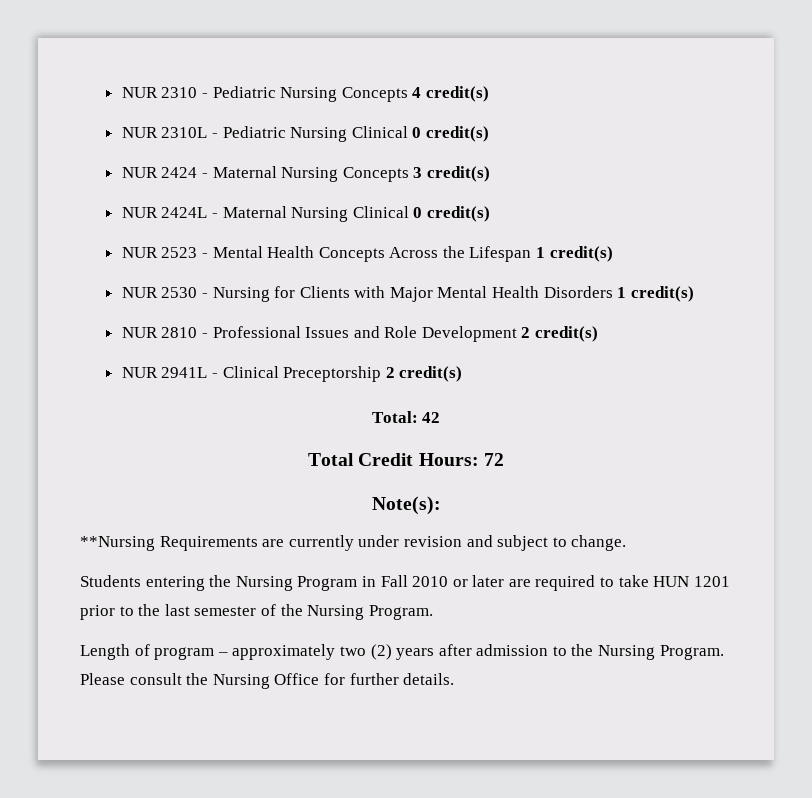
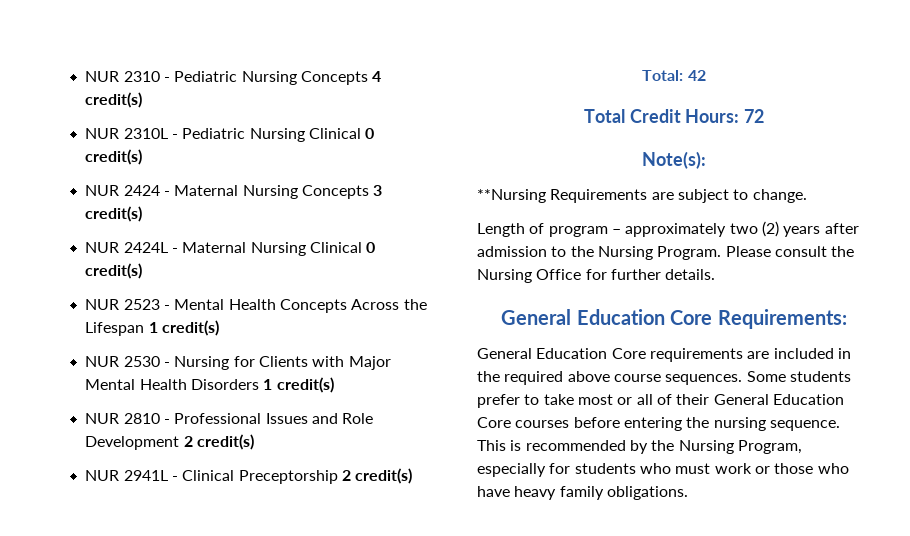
- **Nursing Requirements are currently under revision and subject to change.
+ **Nursing Requirements are subject to change.
- Students entering the Nursing Program in Fall 2010 or later are required to take HUN 1201 prior to the last semester of the Nursing Program.
+ General Education Core Requirements:
+ General Education Core requirements are included in the required above course sequences. Some students prefer to take most or all of their General Education Core courses before entering the nursing sequence. This is recommended by the Nursing Program, especially for students who must work or those who have heavy family obligations.

